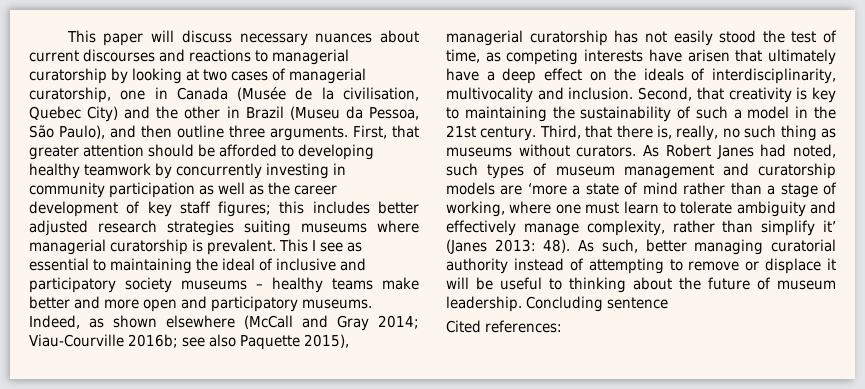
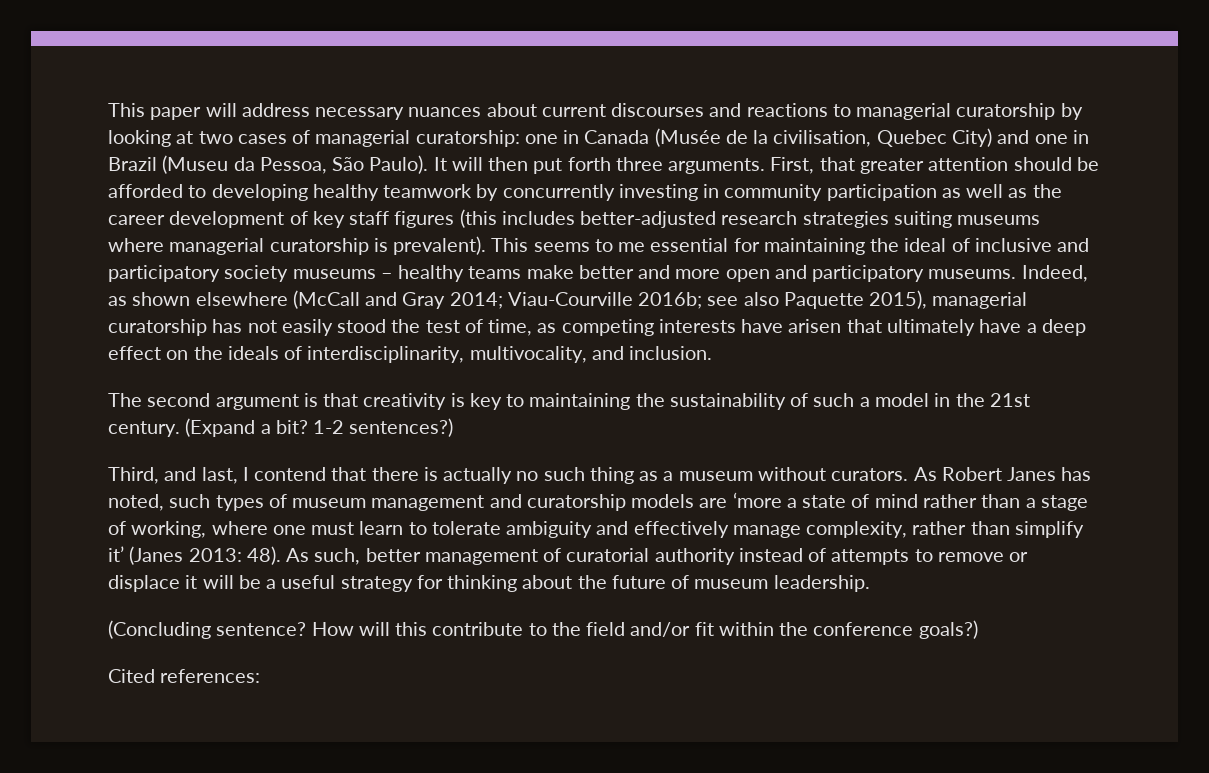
- This paper will discuss necessary nuances about current discourses and reactions to managerial curatorship by looking at two cases of managerial curatorship, one in Canada (Musée de la civilisation, Quebec City) and the other in Brazil (Museu da Pessoa, São Paulo), and then outline three arguments.
+ This paper will address necessary nuances about current discourses and reactions to managerial curatorship by looking at two cases of managerial curatorship: one in Canada (Musée de la civilisation, Quebec City) and one in Brazil (Museu da Pessoa, São Paulo). It will then put forth three arguments.
- First, that greater attention should be afforded to developing healthy teamwork by concurrently investing in community participation as well as the career development of key staff figures; this includes better adjusted research strategies suiting museums where managerial curatorship is prevalent. This I see as essential to maintaining the ideal of inclusive and participatory society museums – healthy teams make better and more open and participatory museums.
+ First, that greater attention should be afforded to developing healthy teamwork by concurrently investing in community participation as well as the career development of key staff figures (this includes better-adjusted research strategies suiting museums where managerial curatorship is prevalent). This seems to me essential for maintaining the ideal of inclusive and participatory society museums – healthy teams make better and more open and participatory museums.
- Indeed, as shown elsewhere (McCall and Gray 2014; Viau-Courville 2016b; see also Paquette 2015), managerial curatorship has not easily stood the test of time, as competing interests have arisen that ultimately have a deep effect on the ideals of interdisciplinarity, multivocality and inclusion. Second, that creativity is key to maintaining the sustainability of such a model in the 21st century.
+ Indeed, as shown elsewhere (McCall and Gray 2014; Viau-Courville 2016b; see also Paquette 2015), managerial curatorship has not easily stood the test of time, as competing interests have arisen that ultimately have a deep effect on the ideals of interdisciplinarity, multivocality, and inclusion.
+ The second argument is that creativity is key to maintaining the sustainability of such a model in the 21st century.
- Third, that there is, really, no such thing as museums without curators.
+ (Expand a bit? 1-2 sentences?)
+ Third, and last, I contend that there is actually no such thing as a museum without curators.
- As Robert Janes had noted, such types of museum management and curatorship models are ‘more a state of mind rather than a stage of working, where one must learn to tolerate ambiguity and effectively manage complexity, rather than simplify it’ (Janes 2013: 48).
+ As Robert Janes has noted, such types of museum management and curatorship models are ‘more a state of mind rather than a stage of working, where one must learn to tolerate ambiguity and effectively manage complexity, rather than simplify it’ (Janes 2013: 48).
- As such, better managing curatorial authority instead of attempting to remove or displace it will be useful to thinking about the future of museum leadership. Concluding sentence
+ As such, better management of curatorial authority instead of attempts to remove or displace it will be a useful strategy for thinking about the future of museum leadership.
+ (Concluding sentence? How will this contribute to the field and/or fit within the conference goals?)

